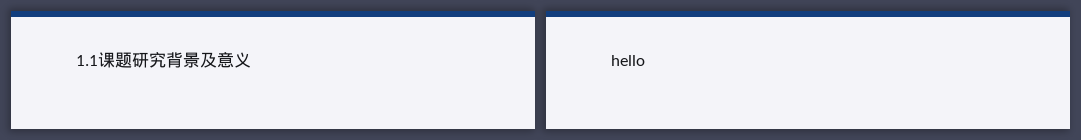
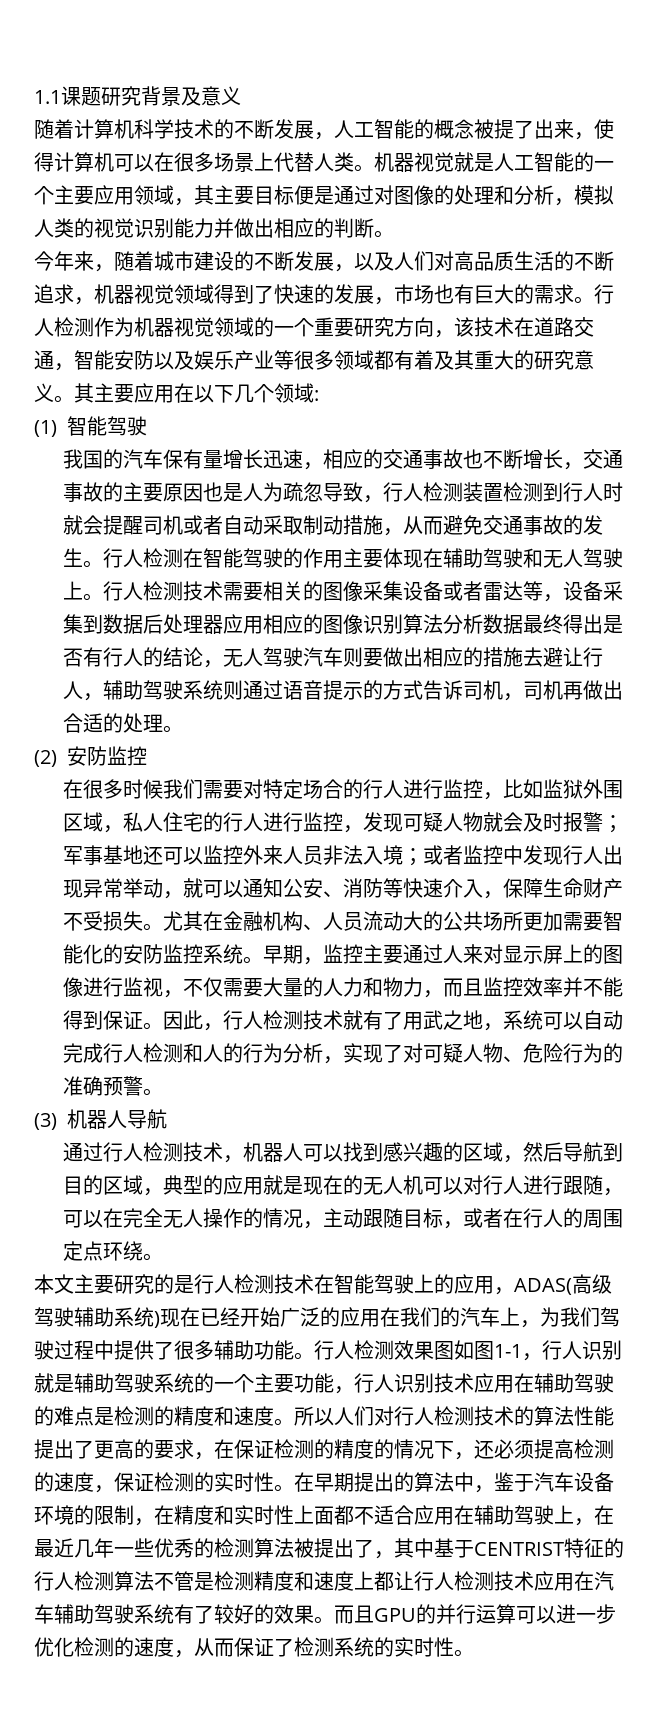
- hello
+ 随着计算机科学技术的不断发展，人工智能的概念被提了出来，使得计算机可以在很多场景上代替人类。机器视觉就是人工智能的一个主要应用领域，其主要目标便是通过对图像的处理和分析，模拟人类的视觉识别能力并做出相应的判断。
+ 今年来，随着城市建设的不断发展，以及人们对高品质生活的不断追求，机器视觉领域得到了快速的发展，市场也有巨大的需求。行人检测作为机器视觉领域的一个重要研究方向，该技术在道路交通，智能安防以及娱乐产业等很多领域都有着及其重大的研究意义。其主要应用在以下几个领域:
+ (1)智能驾驶
+ 我国的汽车保有量增长迅速，相应的交通事故也不断增长，交通事故的主要原因也是人为疏忽导致，行人检测装置检测到行人时就会提醒司机或者自动采取制动措施，从而避免交通事故的发生。行人检测在智能驾驶的作用主要体现在辅助驾驶和无人驾驶上。行人检测技术需要相关的图像采集设备或者雷达等，设备采集到数据后处理器应用相应的图像识别算法分析数据最终得出是否有行人的结论，无人驾驶汽车则要做出相应的措施去避让行人，辅助驾驶系统则通过语音提示的方式告诉司机，司机再做出合适的处理。
+ (2)安防监控
+ 在很多时候我们需要对特定场合的行人进行监控，比如监狱外围区域，私人住宅的行人进行监控，发现可疑人物就会及时报警；军事基地还可以监控外来人员非法入境；或者监控中发现行人出现异常举动，就可以通知公安、消防等快速介入，保障生命财产不受损失。尤其在金融机构、人员流动大的公共场所更加需要智能化的安防监控系统。早期，监控主要通过人来对显示屏上的图像进行监视，不仅需要大量的人力和物力，而且监控效率并不能得到保证。因此，行人检测技术就有了用武之地，系统可以自动完成行人检测和人的行为分析，实现了对可疑人物、危险行为的准确预警。
+ (3)机器人导航
+ 通过行人检测技术，机器人可以找到感兴趣的区域，然后导航到目的区域，典型的应用就是现在的无人机可以对行人进行跟随，可以在完全无人操作的情况，主动跟随目标，或者在行人的周围定点环绕。
+ 本文主要研究的是行人检测技术在智能驾驶上的应用，ADAS(高级驾驶辅助系统)现在已经开始广泛的应用在我们的汽车上，为我们驾驶过程中提供了很多辅助功能。行人检测效果图如图1-1，行人识别就是辅助驾驶系统的一个主要功能，行人识别技术应用在辅助驾驶的难点是检测的精度和速度。所以人们对行人检测技术的算法性能提出了更高的要求，在保证检测的精度的情况下，还必须提高检测的速度，保证检测的实时性。在早期提出的算法中，鉴于汽车设备环境的限制，在精度和实时性上面都不适合应用在辅助驾驶上，在最近几年一些优秀的检测算法被提出了，其中基于CENTRIST特征的行人检测算法不管是检测精度和速度上都让行人检测技术应用在汽车辅助驾驶系统有了较好的效果。而且GPU的并行运算可以进一步优化检测的速度，从而保证了检测系统的实时性。

